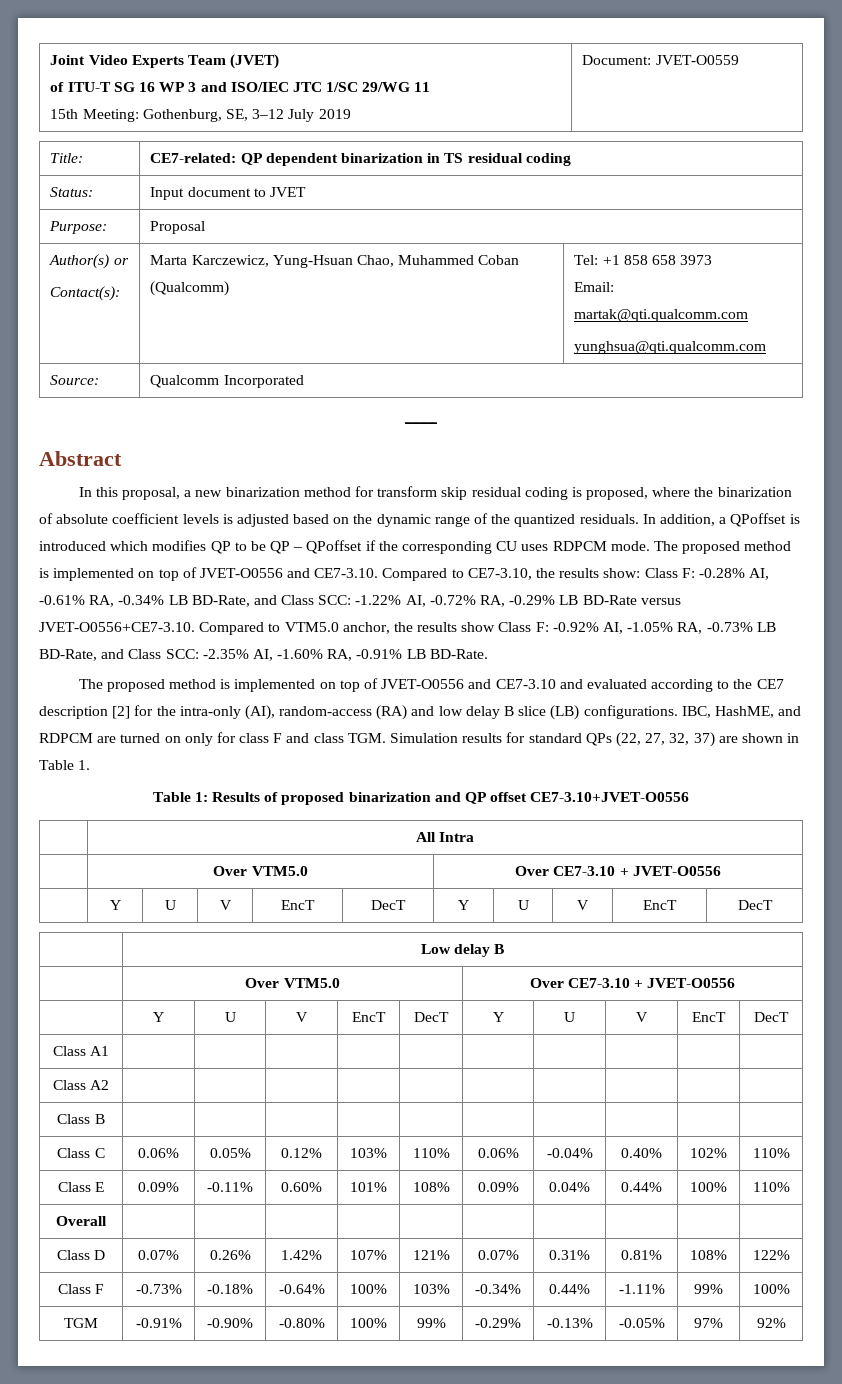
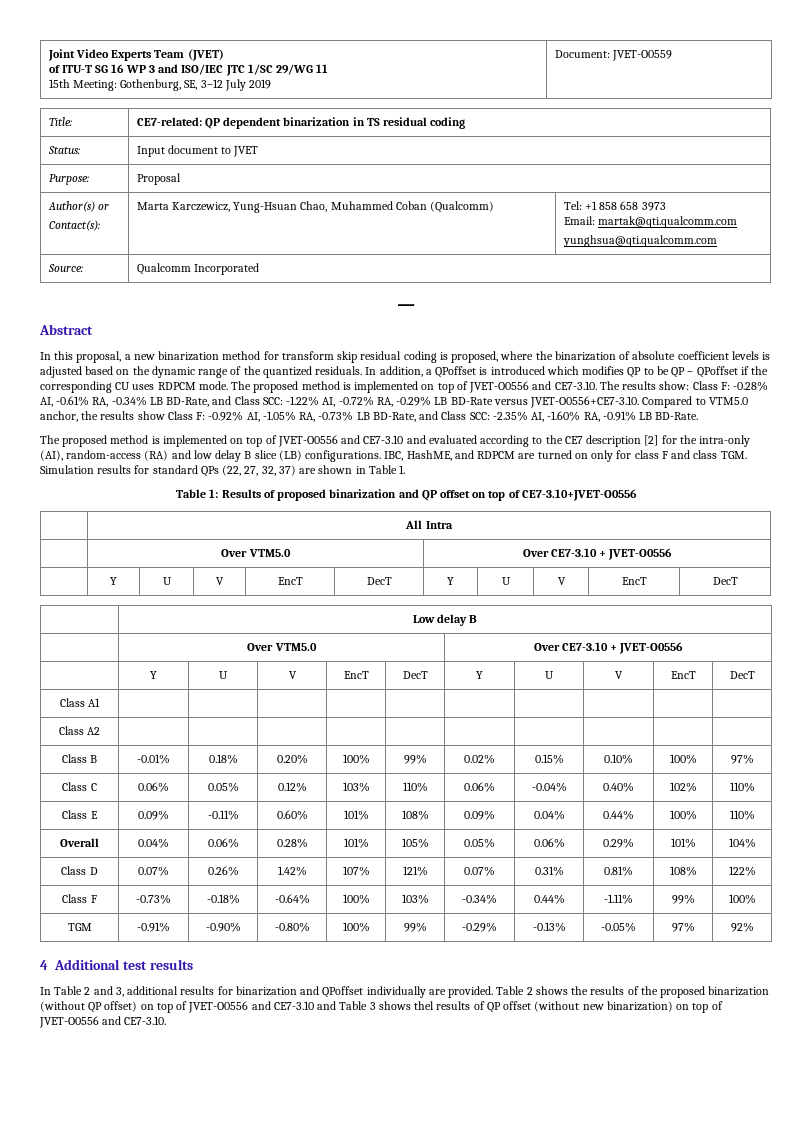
- The proposed method is implemented on top of JVET-O0556 and CE7-3.10. Compared to CE7-3.10, the results show: Class F: -0.28% AI, -0.61% RA, -0.34% LB BD-Rate, and Class SCC: -1.22% AI, -0.72% RA, -0.29% LB BD-Rate versus JVET-O0556+CE7-3.10. Compared to VTM5.0 anchor, the results show Class F: -0.92% AI, -1.05% RA, -0.73% LB BD-Rate, and Class SCC: -2.35% AI, -1.60% RA, -0.91% LB BD-Rate.
+ The proposed method is implemented on top of JVET-O0556 and CE7-3.10. The results show: Class F: -0.28% AI, -0.61% RA, -0.34% LB BD-Rate, and Class SCC: -1.22% AI, -0.72% RA, -0.29% LB BD-Rate versus JVET-O0556+CE7-3.10. Compared to VTM5.0 anchor, the results show Class F: -0.92% AI, -1.05% RA, -0.73% LB BD-Rate, and Class SCC: -2.35% AI, -1.60% RA, -0.91% LB BD-Rate.
- Table 1: Results of proposed binarization and QP offset CE7-3.10+JVET-O0556
+ Table 1: Results of proposed binarization and QP offset on top of CE7-3.10+JVET-O0556
- Class B | | | | | | | | | |
+ Class B | -0.01% | 0.18% | 0.20% | 100% | 99% | 0.02% | 0.15% | 0.10% | 100% | 97%
- Overall | | | | | | | | | |
+ Overall | 0.04% | 0.06% | 0.28% | 101% | 105% | 0.05% | 0.06% | 0.29% | 101% | 104%
+ 4 Additional test results
+ In Table 2 and 3, additional results for binarization and QPoffset individually are provided. Table 2 shows the results of the proposed binarization (without QP offset) on top of JVET-O0556 and CE7-3.10 and Table 3 shows thel results of QP offset (without new binarization) on top of JVET-O0556 and CE7-3.10.

